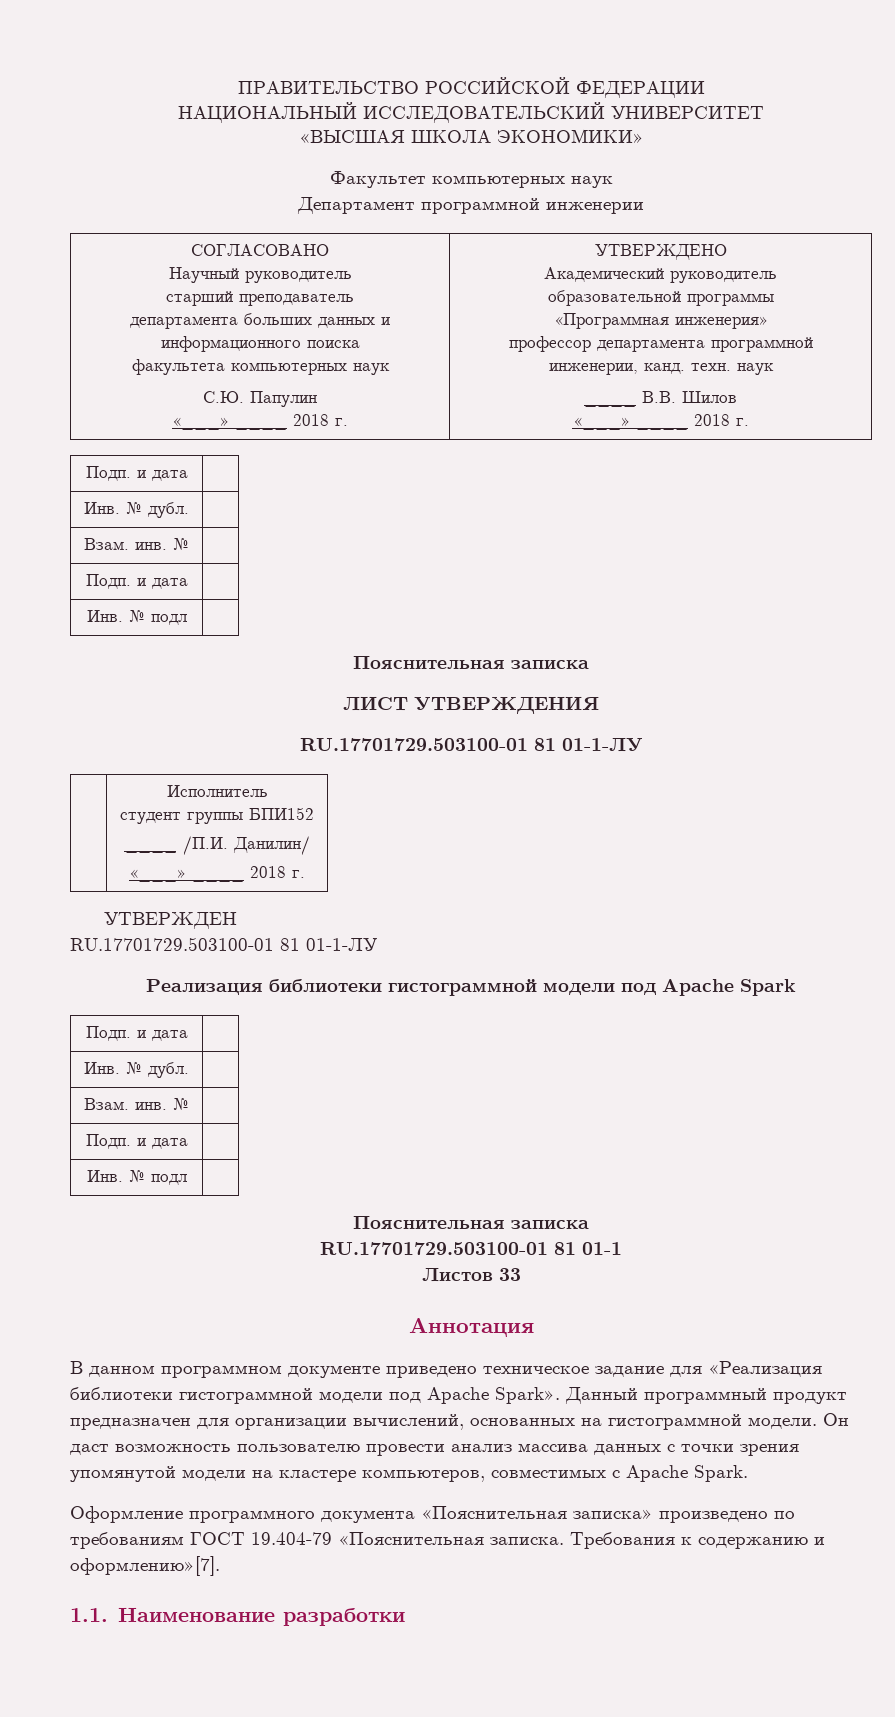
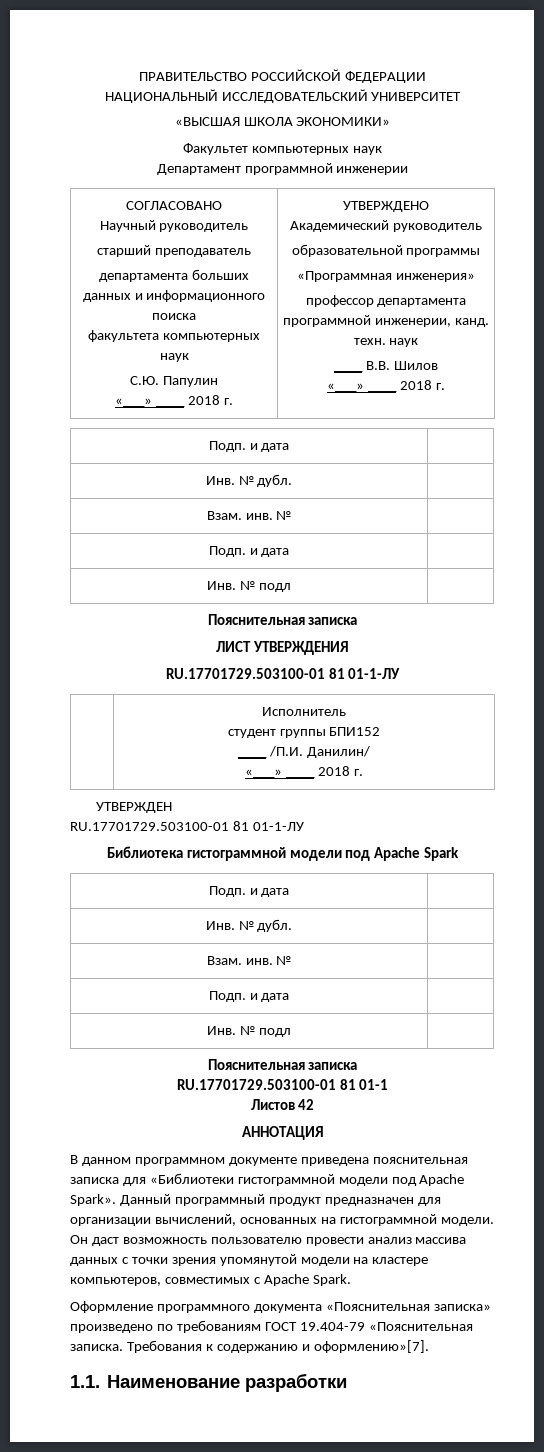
- Реализация библиотеки гистограммной модели под Apache Spark
+ Библиотека гистограммной модели под Apache Spark
- Листов 33
- Аннотация
+ Листов 42
+ АННОТАЦИЯ
- В данном программном документе приведено техническое задание для «Реализация библиотеки гистограммной модели под Apache Spark».
+ В данном программном документе приведена пояснительная записка для «Библиотеки гистограммной модели под Apache Spark».

